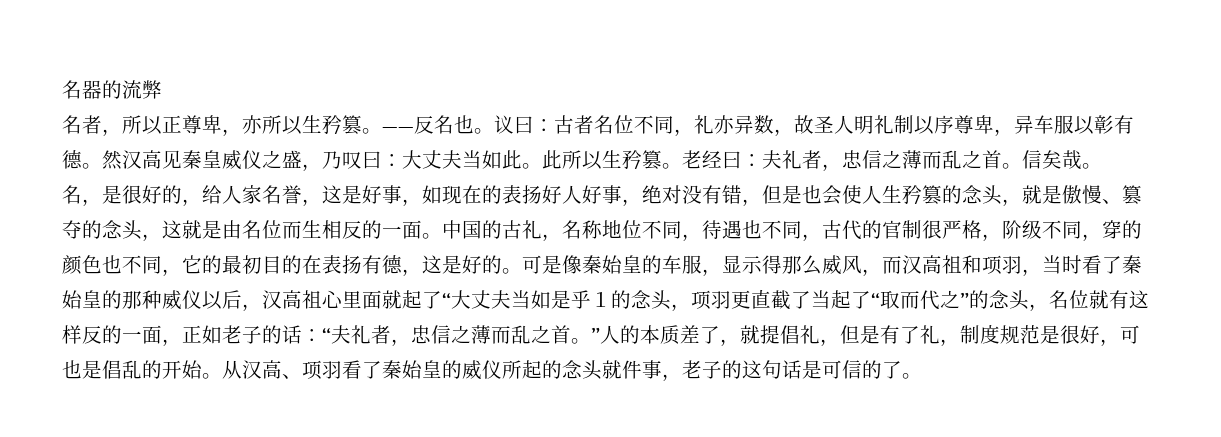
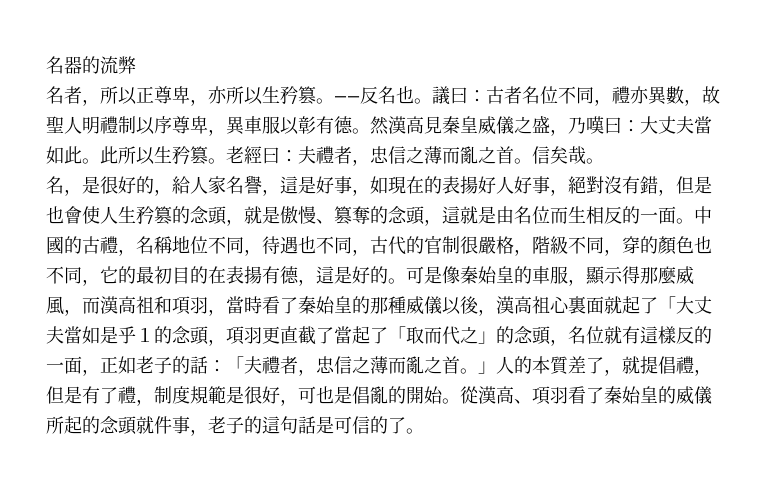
- 议曰：古者名位不同，礼亦异数，故圣人明礼制以序尊卑，异车服以彰有德。
+ 議曰：古者名位不同，禮亦異數，故聖人明禮制以序尊卑，異車服以彰有德。
- 然汉高见秦皇威仪之盛，乃叹曰：大丈夫当如此。
+ 然漢高見秦皇威儀之盛，乃嘆曰：大丈夫當如此。
- 老经曰：夫礼者，忠信之薄而乱之首。
+ 老經曰：夫禮者，忠信之薄而亂之首。
- 名，是很好的，给人家名誉，这是好事，如现在的表扬好人好事，绝对没有错，但是也会使人生矜篡的念头，就是傲慢、篡夺的念头，这就是由名位而生相反的一面。
+ 名，是很好的，給人家名譽，這是好事，如現在的表揚好人好事，絕對沒有錯，但是也會使人生矜篡的念頭，就是傲慢、篡奪的念頭，這就是由名位而生相反的一面。
- 中国的古礼，名称地位不同，待遇也不同，古代的官制很严格，阶级不同，穿的颜色也不同，它的最初目的在表扬有德，这是好的。
+ 中國的古禮，名稱地位不同，待遇也不同，古代的官制很嚴格，階級不同，穿的顏色也不同，它的最初目的在表揚有德，這是好的。
- 可是像秦始皇的车服，显示得那么威风，而汉高祖和项羽，当时看了秦始皇的那种威仪以后，汉高祖心里面就起了“大丈夫当如是乎１的念头，项羽更直截了当起了“取而代之”的念头，名位就有这样反的一面，正如老子的话：“夫礼者，忠信之薄而乱之首。”人的本质差了，就提倡礼，但是有了礼，制度规范是很好，可也是倡乱的开始。从汉高、项羽看了秦始皇的威仪所起的念头就件事，老子的这句话是可信的了。
+ 可是像秦始皇的車服，顯示得那麼威風，而漢高祖和項羽，當時看了秦始皇的那種威儀以後，漢高祖心裏面就起了「大丈夫當如是乎１的念頭，項羽更直截了當起了「取而代之」的念頭，名位就有這樣反的一面，正如老子的話：「夫禮者，忠信之薄而亂之首。」人的本質差了，就提倡禮，但是有了禮，制度規範是很好，可也是倡亂的開始。從漢高、項羽看了秦始皇的威儀所起的念頭就件事，老子的這句話是可信的了。

